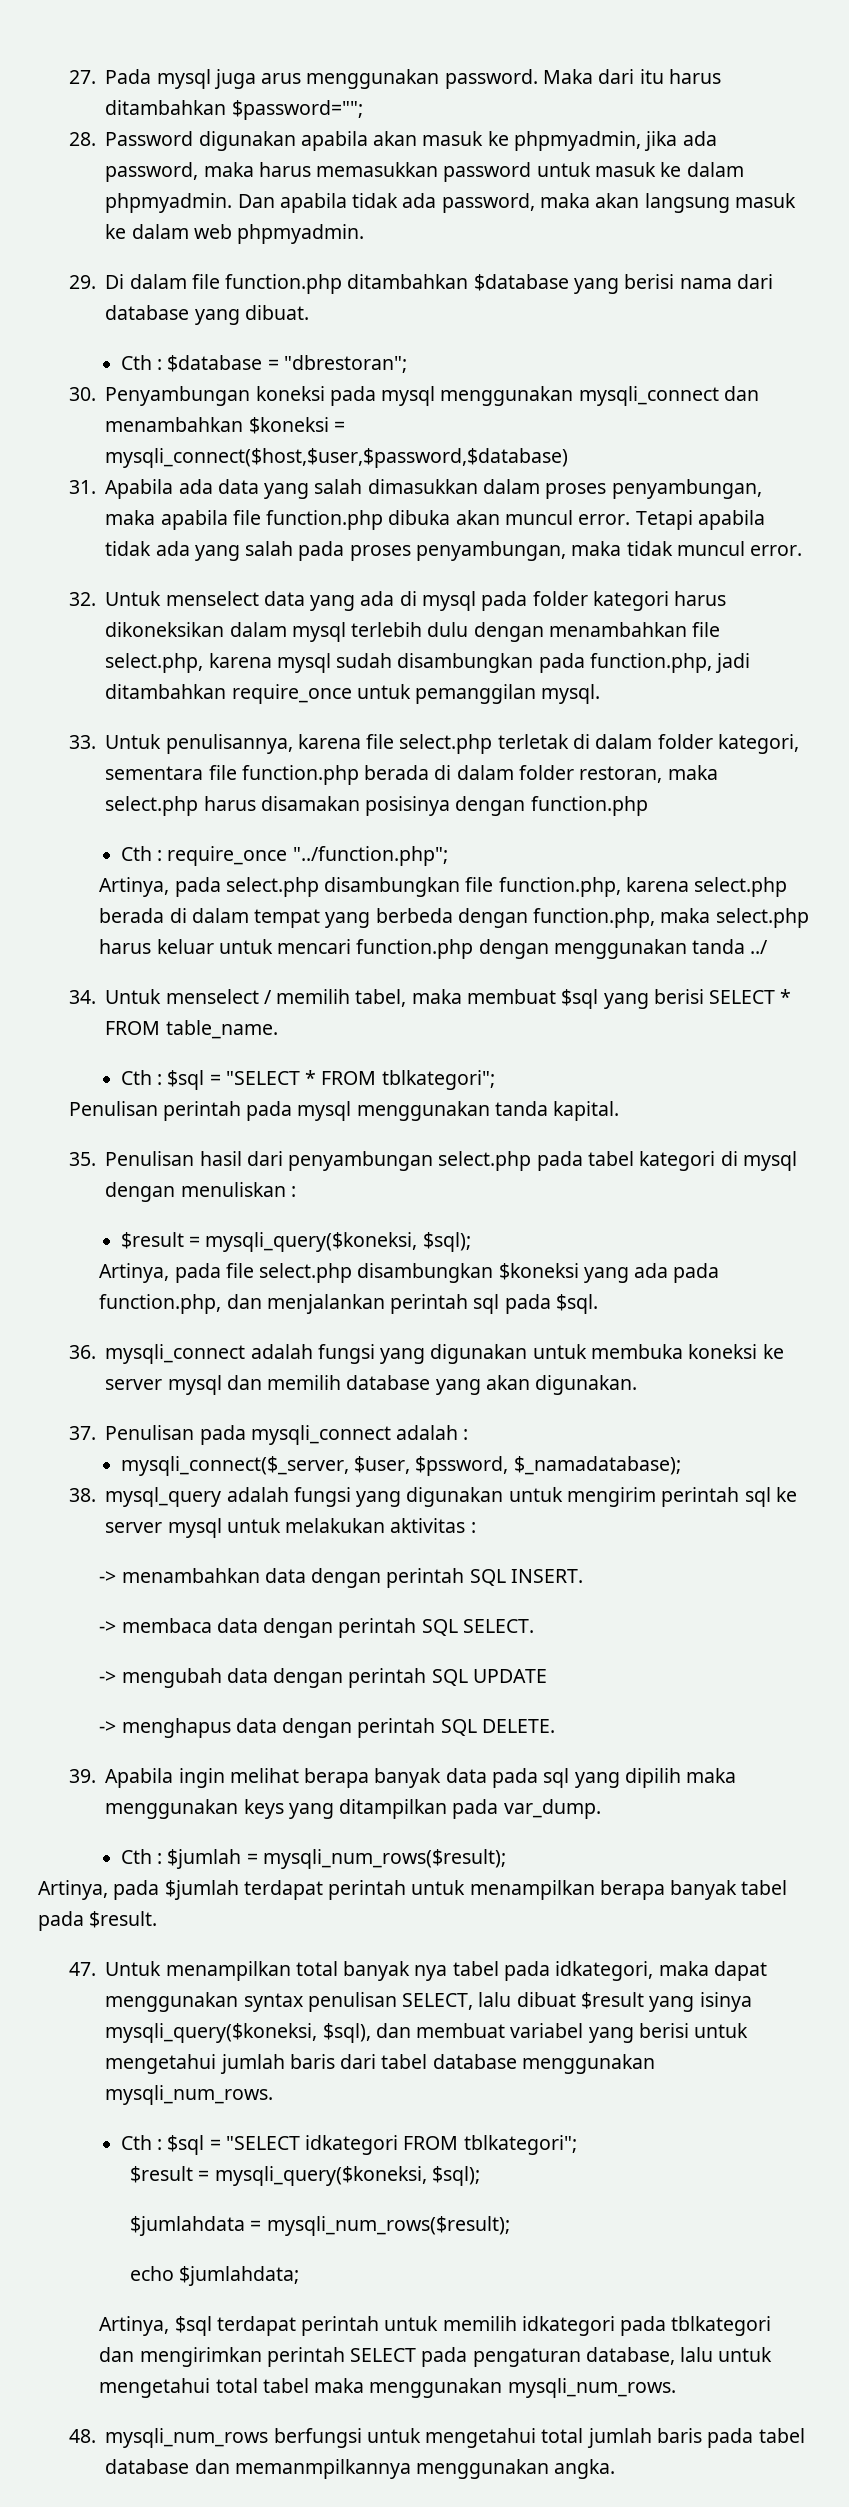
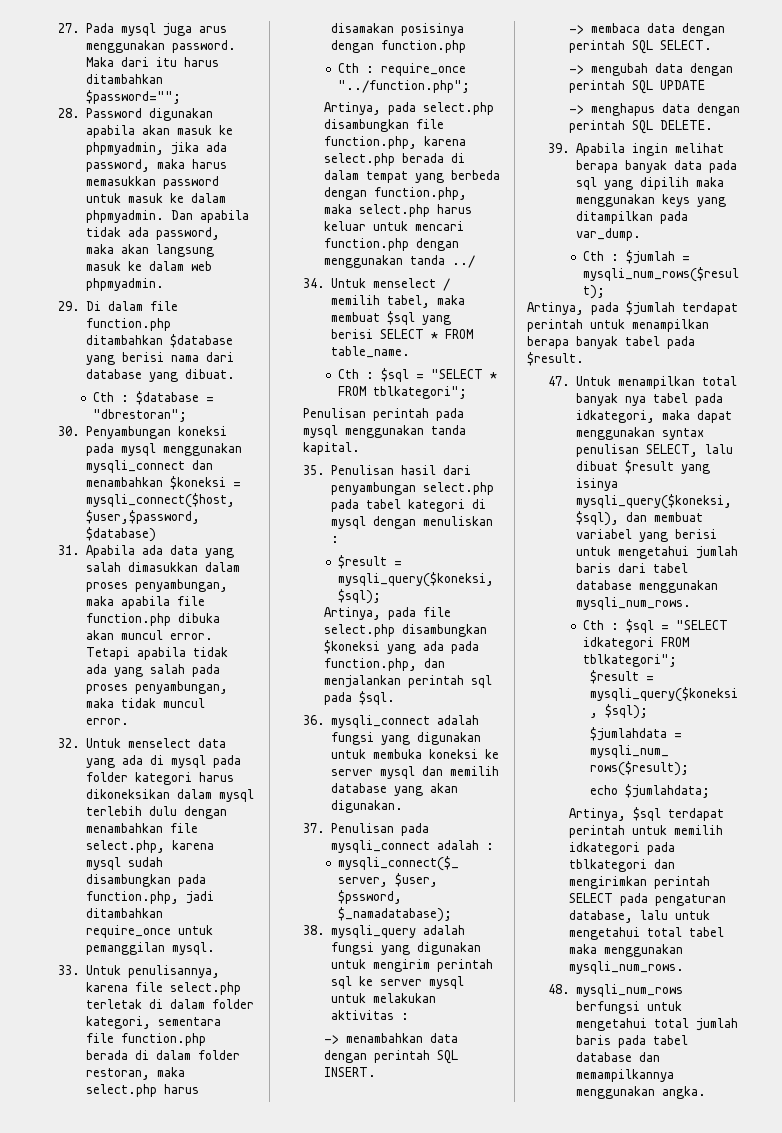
- 38. mysql_query adalah fungsi yang digunakan untuk mengirim perintah sql ke server mysql untuk melakukan aktivitas :
+ 38. mysqli_query adalah fungsi yang digunakan untuk mengirim perintah sql ke server mysql untuk melakukan aktivitas :
- 48. mysqli_num_rows berfungsi untuk mengetahui total jumlah baris pada tabel database dan memanmpilkannya menggunakan angka.
+ 48. mysqli_num_rows berfungsi untuk mengetahui total jumlah baris pada tabel database dan memampilkannya menggunakan angka.

